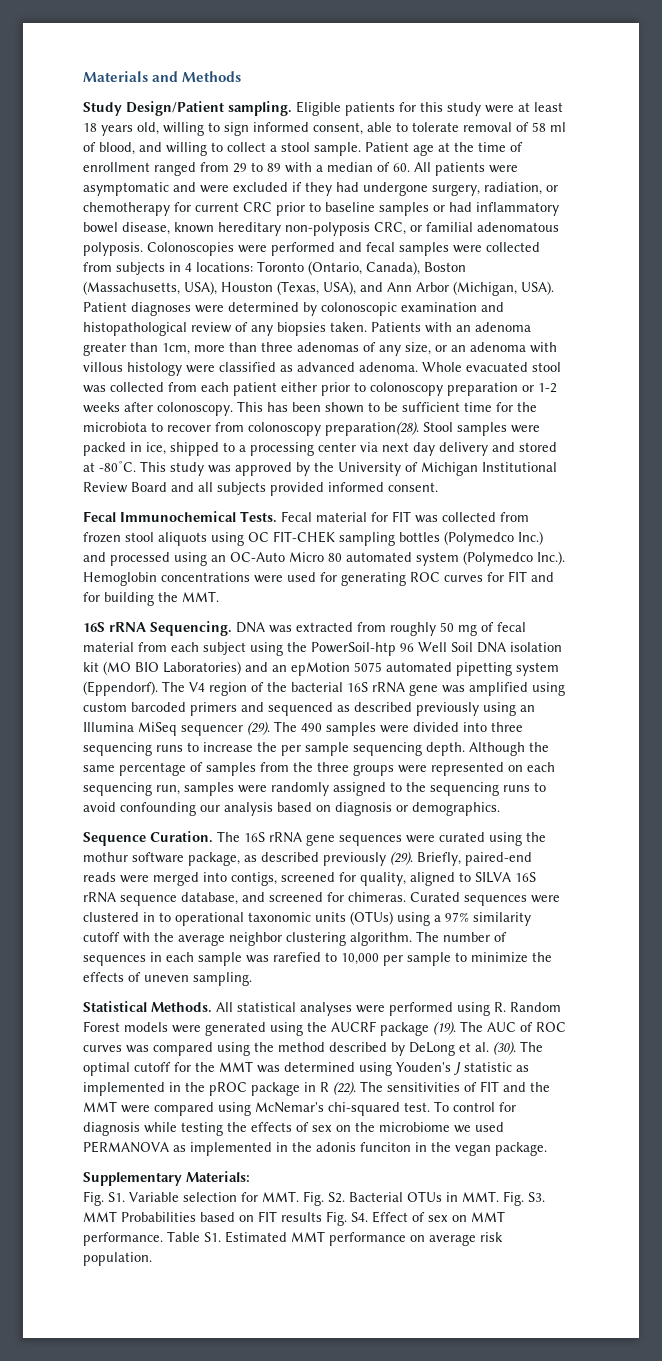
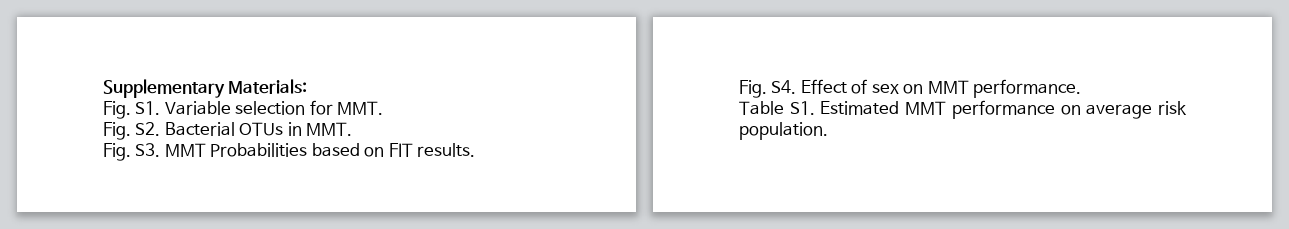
- Materials and Methods
- Study Design/Patient sampling. Eligible patients for this study were at least 18 years old, willing to sign informed consent, able to tolerate removal of 58 ml of blood, and willing to collect a stool sample. Patient age at the time of enrollment ranged from 29 to 89 with a median of 60. All patients were asymptomatic and were excluded if they had undergone surgery, radiation, or chemotherapy for current CRC prior to baseline samples or had inflammatory bowel disease, known hereditary non-polyposis CRC, or familial adenomatous polyposis. Colonoscopies were performed and fecal samples were collected from subjects in 4 locations: Toronto (Ontario, Canada), Boston (Massachusetts, USA), Houston (Texas, USA), and Ann Arbor (Michigan, USA). Patient diagnoses were determined by colonoscopic examination and histopathological review of any biopsies taken. Patients with an adenoma greater than 1cm, more than three adenomas of any size, or an adenoma with villous histology were classified as advanced adenoma. Whole evacuated stool was collected from each patient either prior to colonoscopy preparation or 1-2 weeks after colonoscopy. This has been shown to be sufficient time for the microbiota to recover from colonoscopy preparation(28). Stool samples were packed in ice, shipped to a processing center via next day delivery and stored at -80˚C. This study was approved by the University of Michigan Institutional Review Board and all subjects provided informed consent.
- Fecal Immunochemical Tests. Fecal material for FIT was collected from frozen stool aliquots using OC FIT-CHEK sampling bottles (Polymedco Inc.) and processed using an OC-Auto Micro 80 automated system (Polymedco Inc.). Hemoglobin concentrations were used for generating ROC curves for FIT and for building the MMT.
- 16S rRNA Sequencing. DNA was extracted from roughly 50 mg of fecal material from each subject using the PowerSoil-htp 96 Well Soil DNA isolation kit (MO BIO Laboratories) and an epMotion 5075 automated pipetting system (Eppendorf). The V4 region of the bacterial 16S rRNA gene was amplified using custom barcoded primers and sequenced as described previously using an Illumina MiSeq sequencer (29). The 490 samples were divided into three sequencing runs to increase the per sample sequencing depth. Although the same percentage of samples from the three groups were represented on each sequencing run, samples were randomly assigned to the sequencing runs to avoid confounding our analysis based on diagnosis or demographics.
- Sequence Curation. The 16S rRNA gene sequences were curated using the mothur software package, as described previously (29). Briefly, paired-end reads were merged into contigs, screened for quality, aligned to SILVA 16S rRNA sequence database, and screened for chimeras. Curated sequences were clustered in to operational taxonomic units (OTUs) using a 97% similarity cutoff with the average neighbor clustering algorithm. The number of sequences in each sample was rarefied to 10,000 per sample to minimize the effects of uneven sampling.
- Statistical Methods. All statistical analyses were performed using R. Random Forest models were generated using the AUCRF package (19). The AUC of ROC curves was compared using the method described by DeLong et al. (30). The optimal cutoff for the MMT was determined using Youden's J statistic as implemented in the pROC package in R (22). The sensitivities of FIT and the MMT were compared using McNemar's chi-squared test. To control for diagnosis while testing the effects of sex on the microbiome we used PERMANOVA as implemented in the adonis funciton in the vegan package.
- Fig. S1. Variable selection for MMT. Fig. S2. Bacterial OTUs in MMT. Fig. S3. MMT Probabilities based on FIT results Fig. S4. Effect of sex on MMT performance. Table S1. Estimated MMT performance on average risk population.
+ Fig. S1. Variable selection for MMT.
+ Fig. S2. Bacterial OTUs in MMT.
+ Fig. S3. MMT Probabilities based on FIT results.
+ Fig. S4. Effect of sex on MMT performance.
+ Table S1. Estimated MMT performance on average risk population.

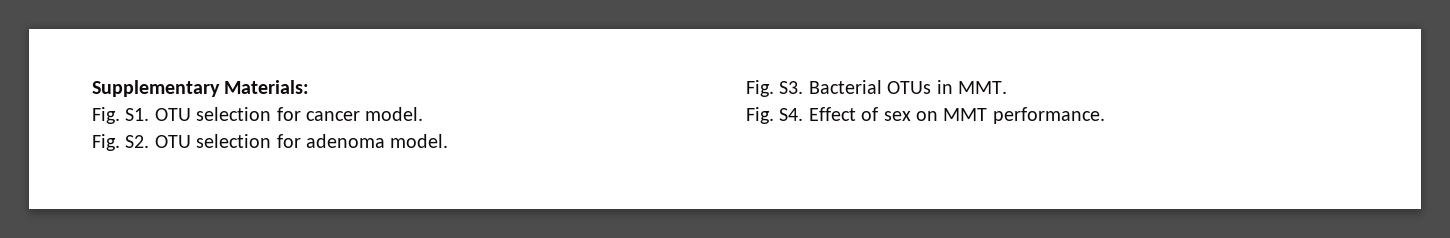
- Fig. S1. Variable selection for MMT.
+ Fig. S1. OTU selection for cancer model.
- Fig. S2. Bacterial OTUs in MMT.
- Fig. S3. MMT Probabilities based on FIT results.
+ Fig. S2. OTU selection for adenoma model.
+ Fig. S3. Bacterial OTUs in MMT.
- Table S1. Estimated MMT performance on average risk population.

